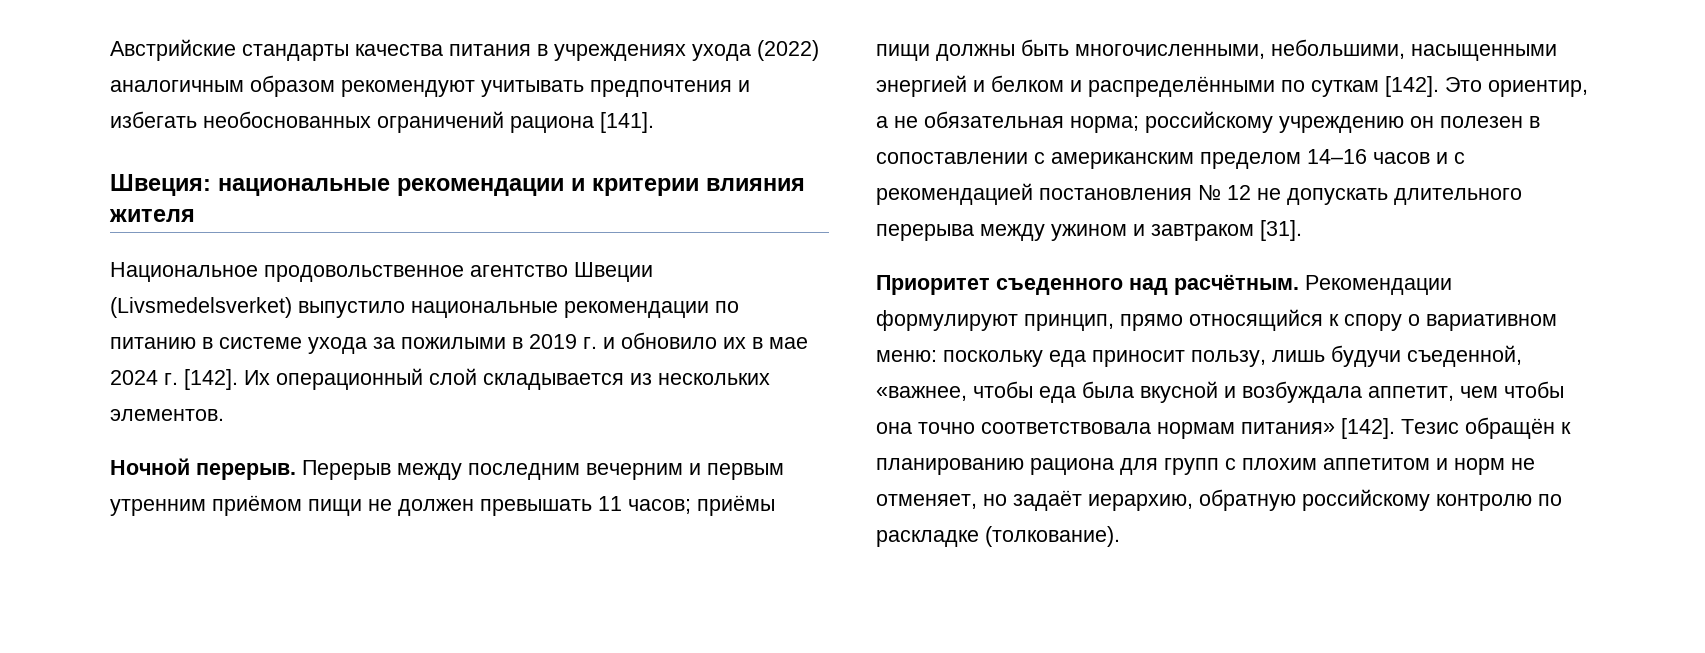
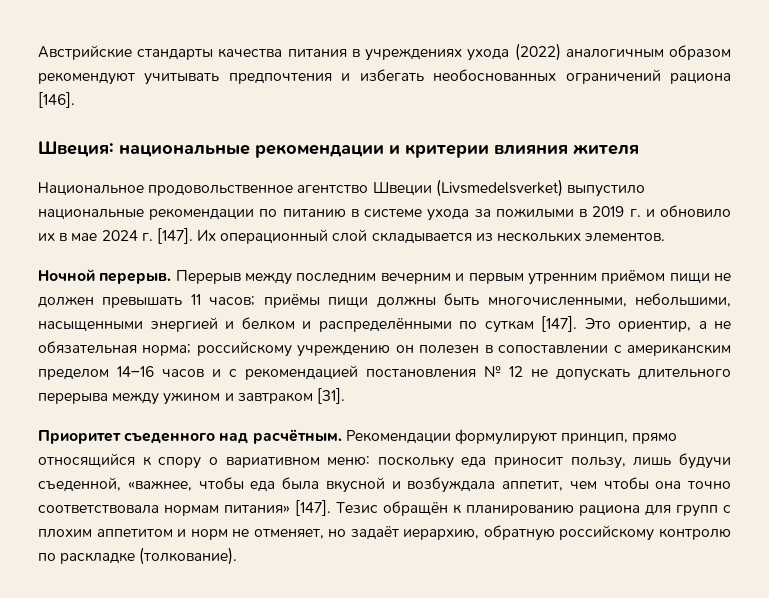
- Австрийские стандарты качества питания в учреждениях ухода (2022) аналогичным образом рекомендуют учитывать предпочтения и избегать необоснованных ограничений рациона [141].
+ Австрийские стандарты качества питания в учреждениях ухода (2022) аналогичным образом рекомендуют учитывать предпочтения и избегать необоснованных ограничений рациона [146].
- Национальное продовольственное агентство Швеции (Livsmedelsverket) выпустило национальные рекомендации по питанию в системе ухода за пожилыми в 2019 г. и обновило их в мае 2024 г. [142].
+ Национальное продовольственное агентство Швеции (Livsmedelsverket) выпустило национальные рекомендации по питанию в системе ухода за пожилыми в 2019 г. и обновило их в мае 2024 г. [147].
- Перерыв между последним вечерним и первым утренним приёмом пищи не должен превышать 11 часов; приёмы пищи должны быть многочисленными, небольшими, насыщенными энергией и белком и распределёнными по суткам [142].
+ Перерыв между последним вечерним и первым утренним приёмом пищи не должен превышать 11 часов; приёмы пищи должны быть многочисленными, небольшими, насыщенными энергией и белком и распределёнными по суткам [147].
- Рекомендации формулируют принцип, прямо относящийся к спору о вариативном меню: поскольку еда приносит пользу, лишь будучи съеденной, «важнее, чтобы еда была вкусной и возбуждала аппетит, чем чтобы она точно соответствовала нормам питания» [142].
+ Рекомендации формулируют принцип, прямо относящийся к спору о вариативном меню: поскольку еда приносит пользу, лишь будучи съеденной, «важнее, чтобы еда была вкусной и возбуждала аппетит, чем чтобы она точно соответствовала нормам питания» [147].

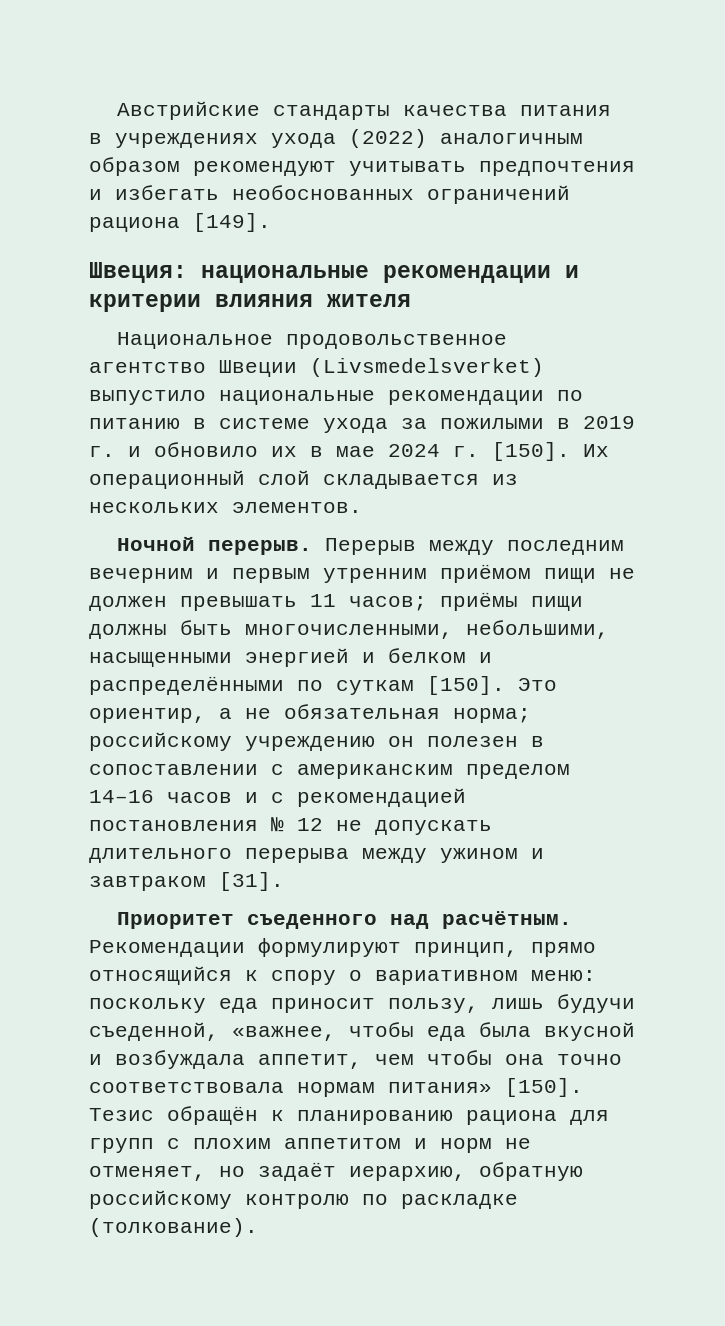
- Австрийские стандарты качества питания в учреждениях ухода (2022) аналогичным образом рекомендуют учитывать предпочтения и избегать необоснованных ограничений рациона [146].
+ Австрийские стандарты качества питания в учреждениях ухода (2022) аналогичным образом рекомендуют учитывать предпочтения и избегать необоснованных ограничений рациона [149].
- Национальное продовольственное агентство Швеции (Livsmedelsverket) выпустило национальные рекомендации по питанию в системе ухода за пожилыми в 2019 г. и обновило их в мае 2024 г. [147].
+ Национальное продовольственное агентство Швеции (Livsmedelsverket) выпустило национальные рекомендации по питанию в системе ухода за пожилыми в 2019 г. и обновило их в мае 2024 г. [150].
- Перерыв между последним вечерним и первым утренним приёмом пищи не должен превышать 11 часов; приёмы пищи должны быть многочисленными, небольшими, насыщенными энергией и белком и распределёнными по суткам [147].
+ Перерыв между последним вечерним и первым утренним приёмом пищи не должен превышать 11 часов; приёмы пищи должны быть многочисленными, небольшими, насыщенными энергией и белком и распределёнными по суткам [150].
- Рекомендации формулируют принцип, прямо относящийся к спору о вариативном меню: поскольку еда приносит пользу, лишь будучи съеденной, «важнее, чтобы еда была вкусной и возбуждала аппетит, чем чтобы она точно соответствовала нормам питания» [147].
+ Рекомендации формулируют принцип, прямо относящийся к спору о вариативном меню: поскольку еда приносит пользу, лишь будучи съеденной, «важнее, чтобы еда была вкусной и возбуждала аппетит, чем чтобы она точно соответствовала нормам питания» [150].

